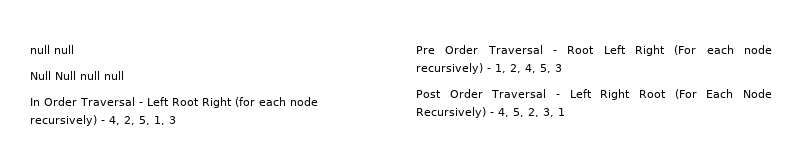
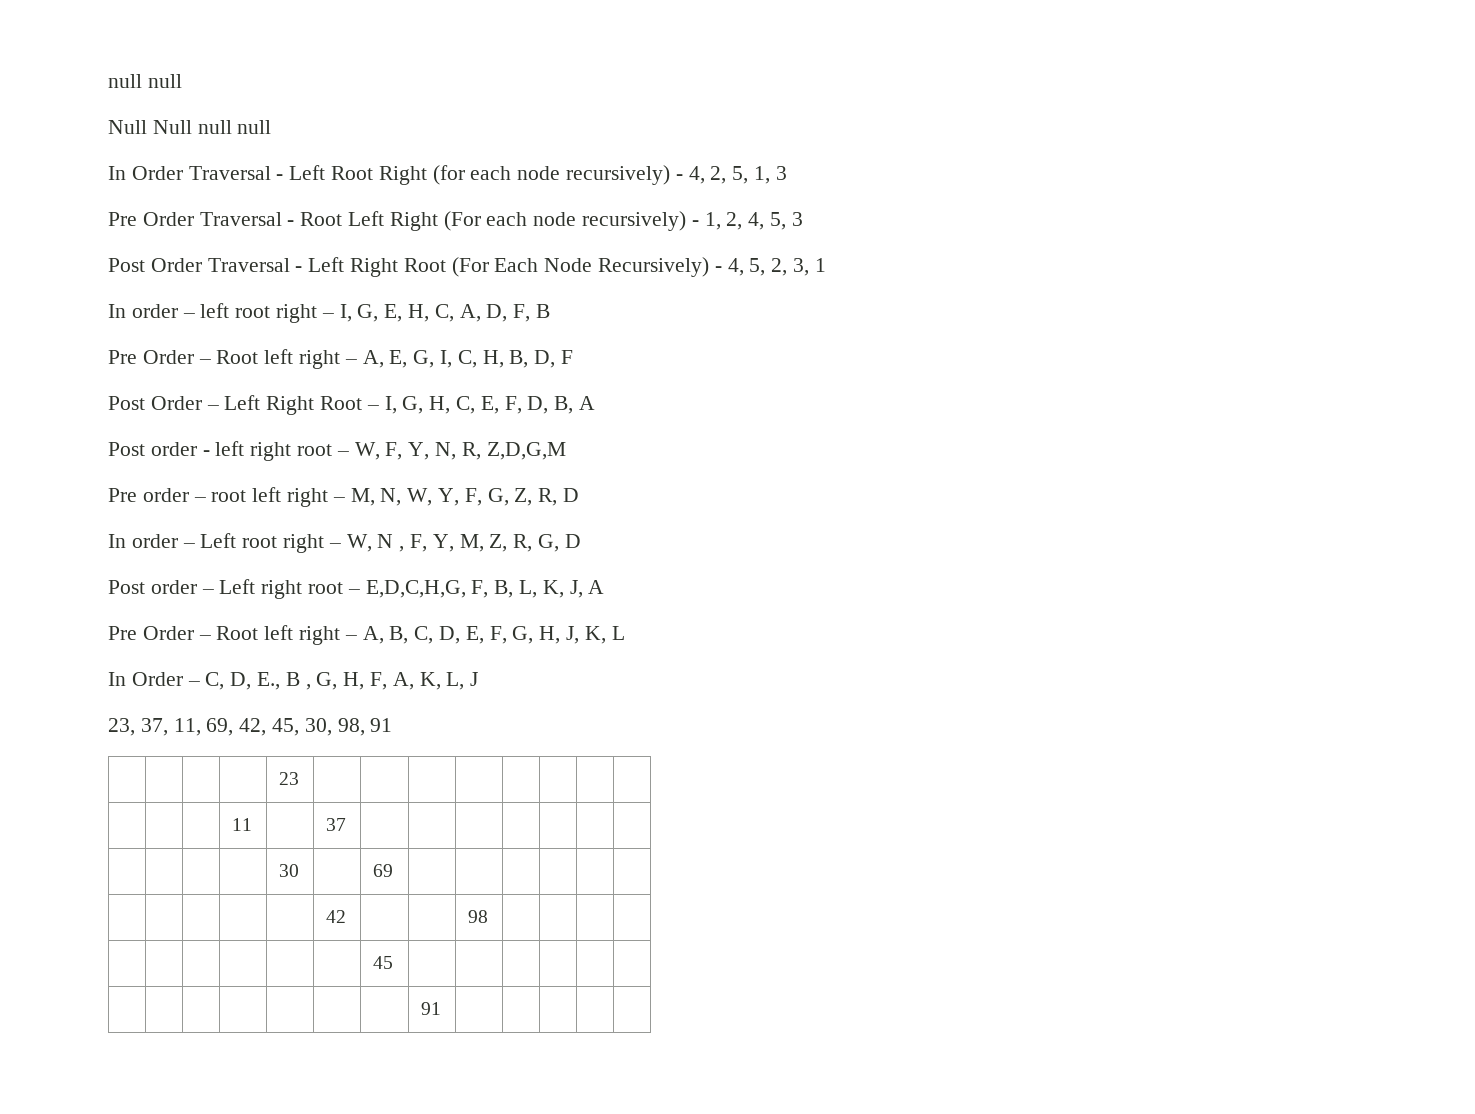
+ In order – left root right – I, G, E, H, C, A, D, F, B
+ Pre Order – Root left right – A, E, G, I, C, H, B, D, F
+ Post Order – Left Right Root – I, G, H, C, E, F, D, B, A
+ Post order - left right root – W, F, Y, N, R, Z,D,G,M
+ Pre order – root left right – M, N, W, Y, F, G, Z, R, D
+ In order – Left root right – W, N , F, Y, M, Z, R, G, D
+ Post order – Left right root – E,D,C,H,G, F, B, L, K, J, A
+ Pre Order – Root left right – A, B, C, D, E, F, G, H, J, K, L
+ In Order – C, D, E., B , G, H, F, A, K, L, J
+ 23, 37, 11, 69, 42, 45, 30, 98, 91
+ | | | | 23 | | | | | | | |
+ | | | 11 | | 37 | | | | | | |
+ | | | | 30 | | 69 | | | | | |
+ | | | | | 42 | | | 98 | | | |
+ | | | | | | 45 | | | | | |
+ | | | | | | | 91 | | | | |

